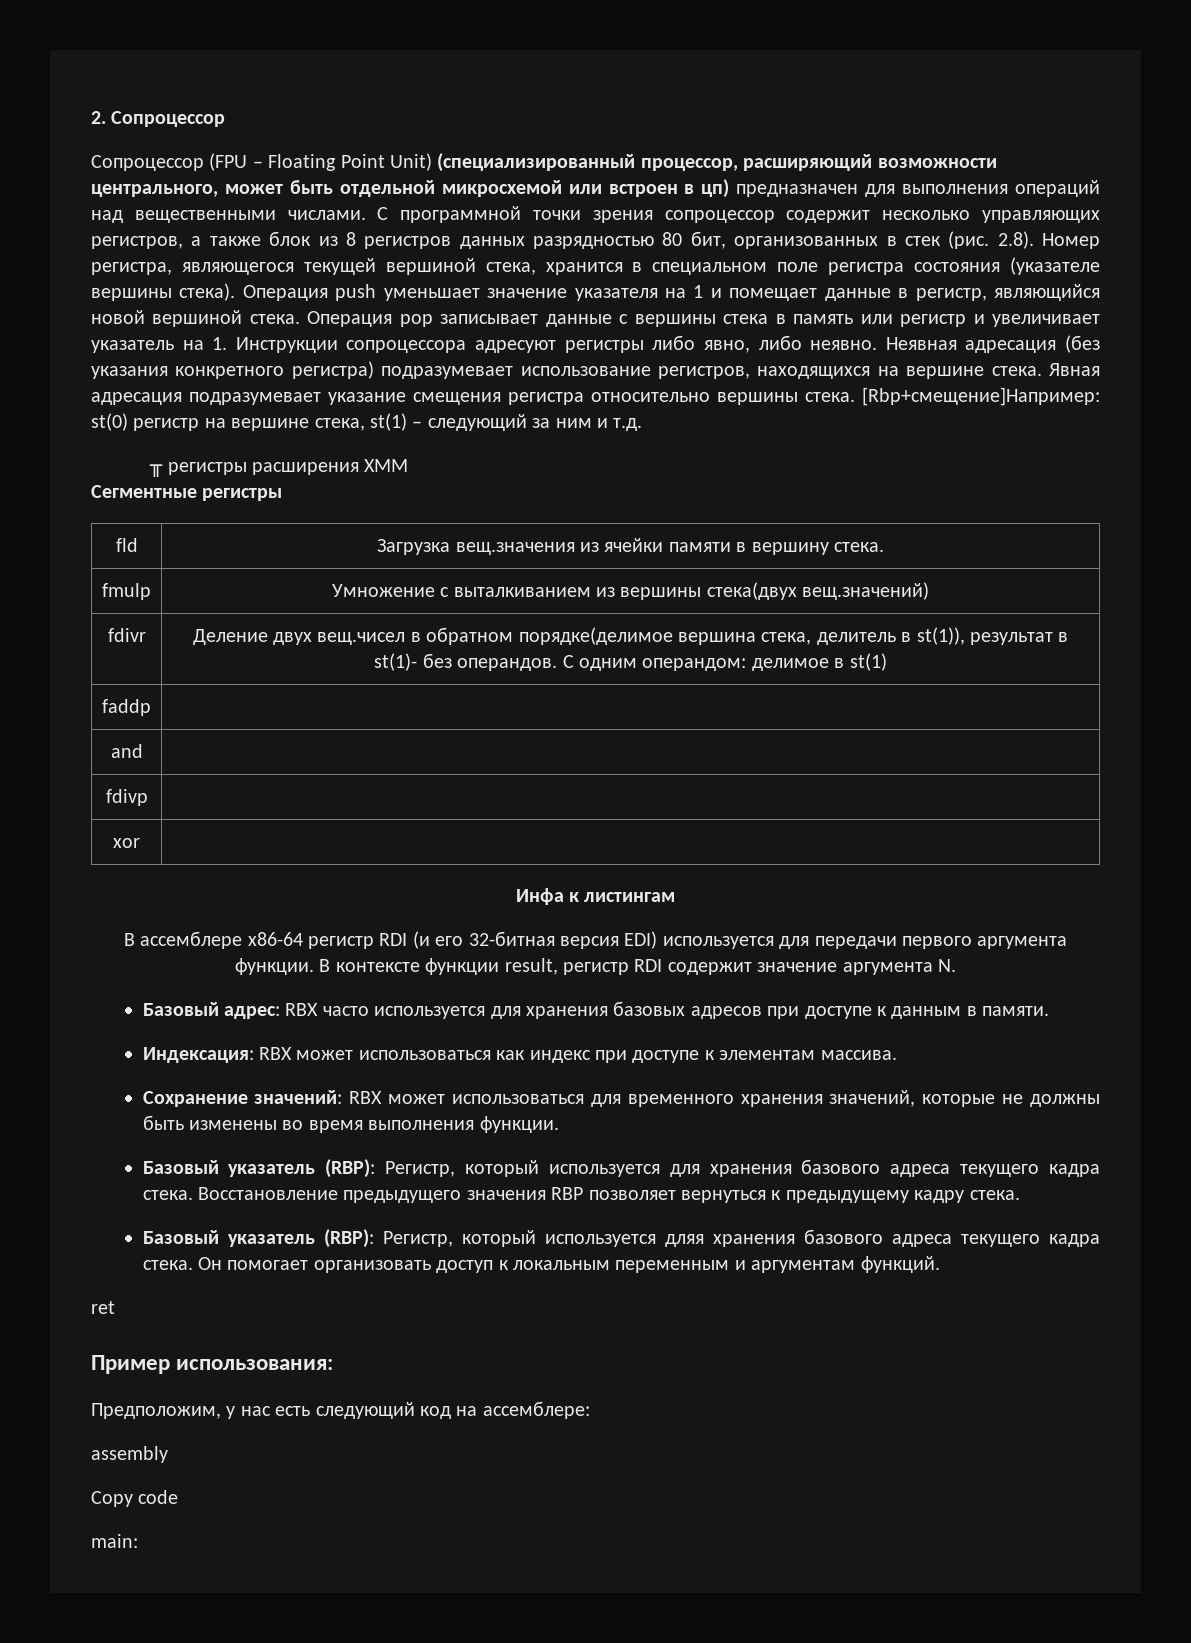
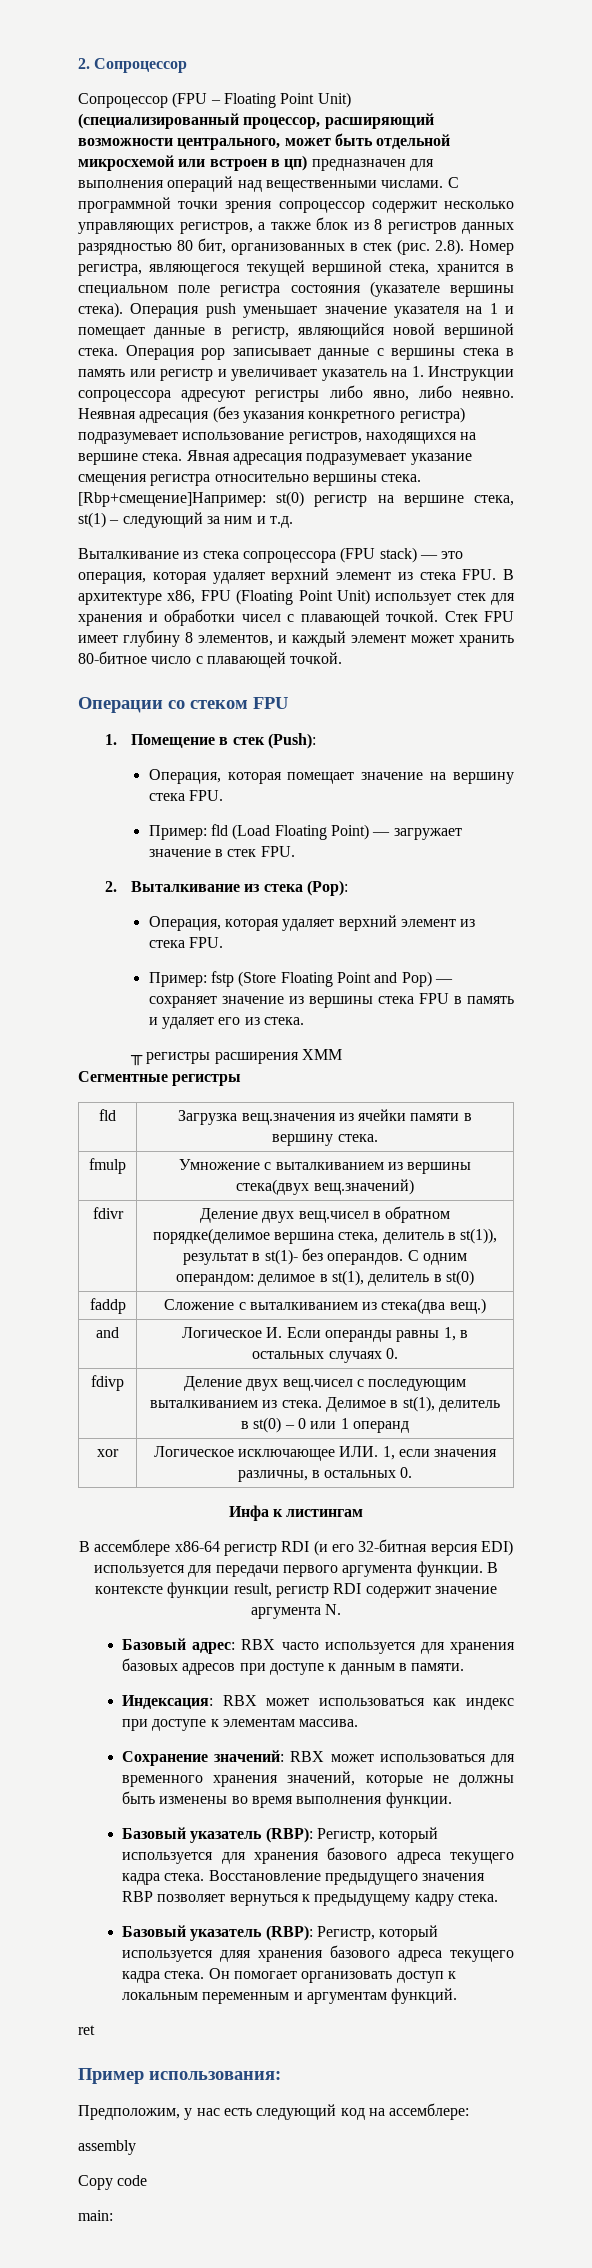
+ Выталкивание из стека сопроцессора (FPU stack) — это операция, которая удаляет верхний элемент из стека FPU. В архитектуре x86, FPU (Floating Point Unit) использует стек для хранения и обработки чисел с плавающей точкой. Стек FPU имеет глубину 8 элементов, и каждый элемент может хранить 80-битное число с плавающей точкой.
+ Операции со стеком FPU
+ 1. Помещение в стек (Push):
+ Операция, которая помещает значение на вершину стека FPU.
+ Пример: fld (Load Floating Point) — загружает значение в стек FPU.
+ 2. Выталкивание из стека (Pop):
+ Операция, которая удаляет верхний элемент из стека FPU.
+ Пример: fstp (Store Floating Point and Pop) — сохраняет значение из вершины стека FPU в память и удаляет его из стека.
- fdivr | Деление двух вещ.чисел в обратном порядке(делимое вершина стека, делитель в st(1)), результат в st(1)- без операндов. С одним операндом: делимое в st(1)
- faddp |
- and |
- fdivp |
- xor |
+ fdivr | Деление двух вещ.чисел в обратном порядке(делимое вершина стека, делитель в st(1)), результат в st(1)- без операндов. С одним операндом: делимое в st(1), делитель в st(0)
+ faddp | Сложение с выталкиванием из стека(два вещ.)
+ and | Логическое И. Если операнды равны 1, в остальных случаях 0.
+ fdivp | Деление двух вещ.чисел с последующим выталкиванием из стека. Делимое в st(1), делитель в st(0) – 0 или 1 операнд
+ xor | Логическое исключающее ИЛИ. 1, если значения различны, в остальных 0.

